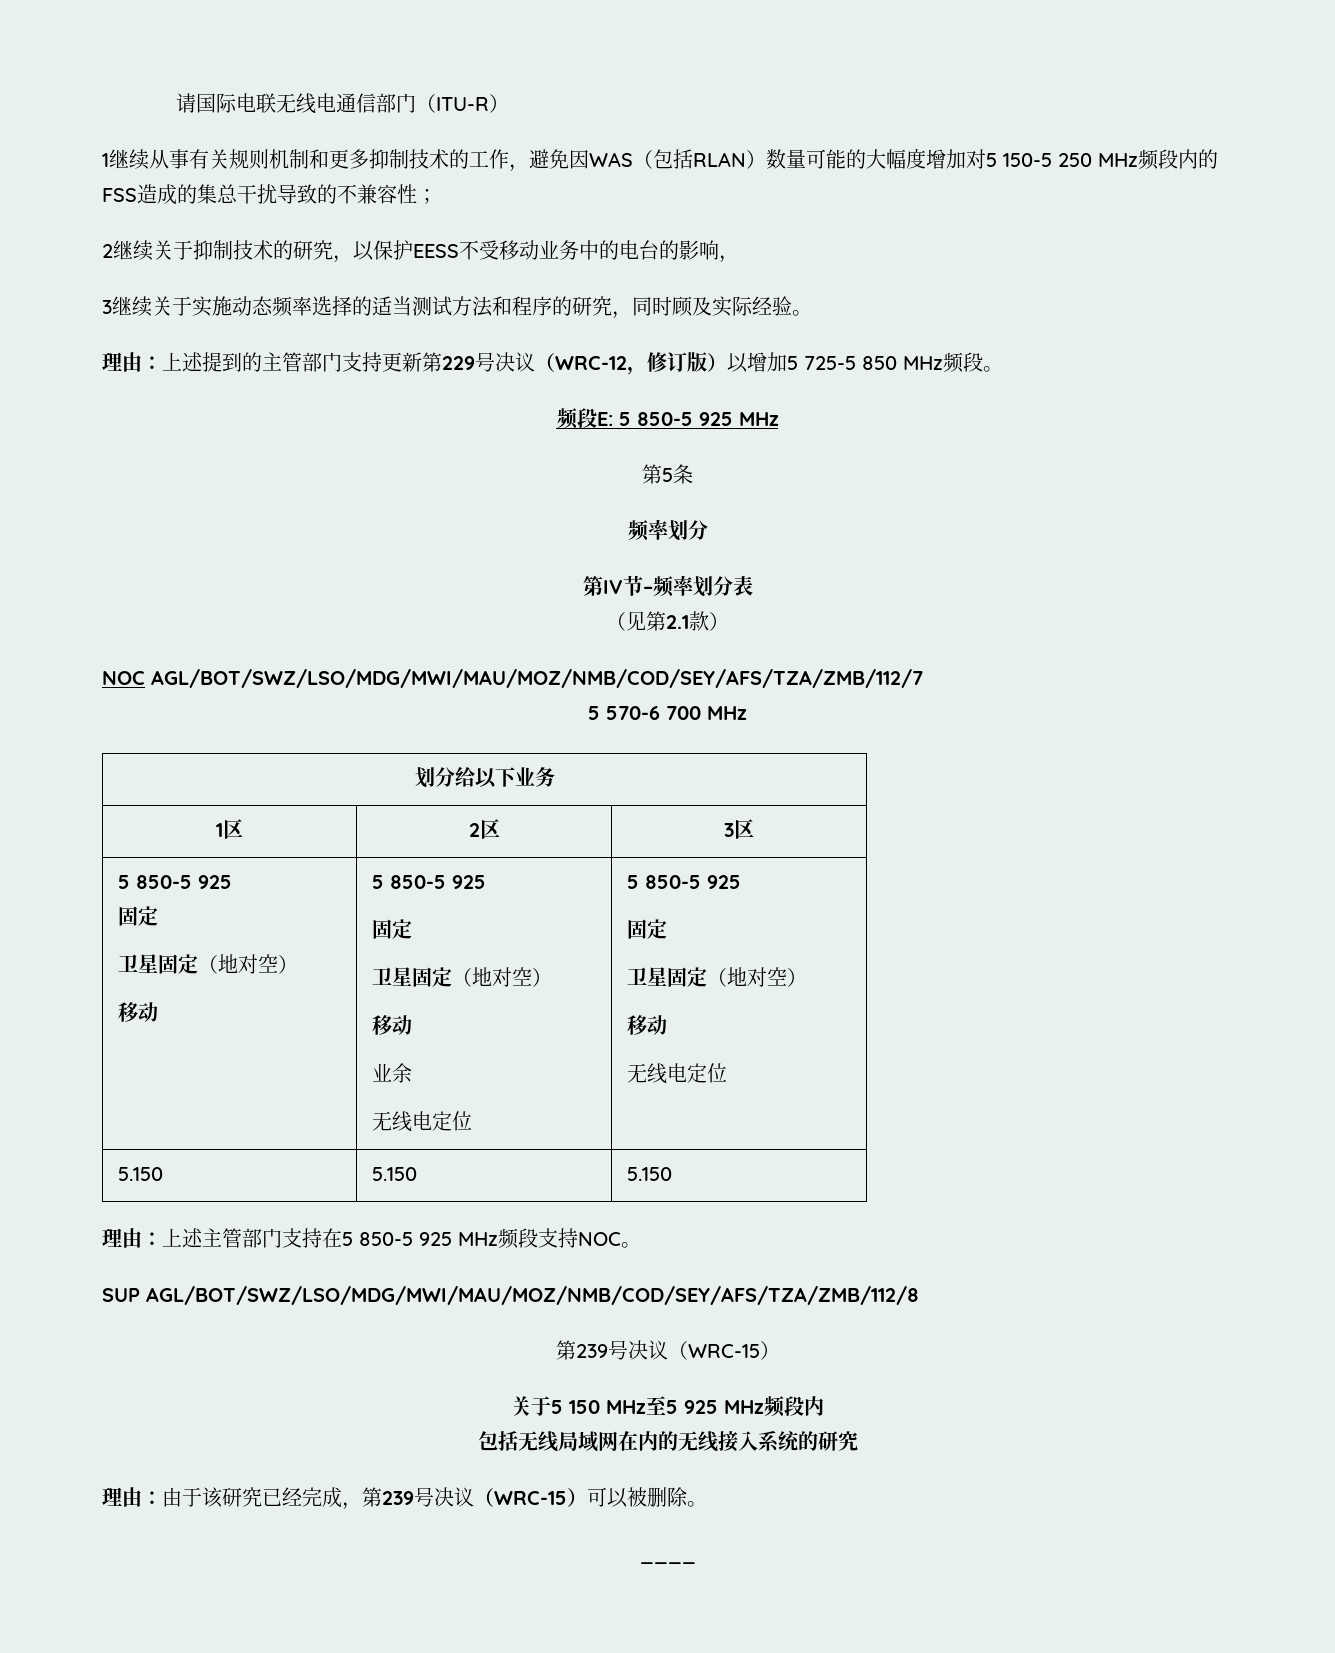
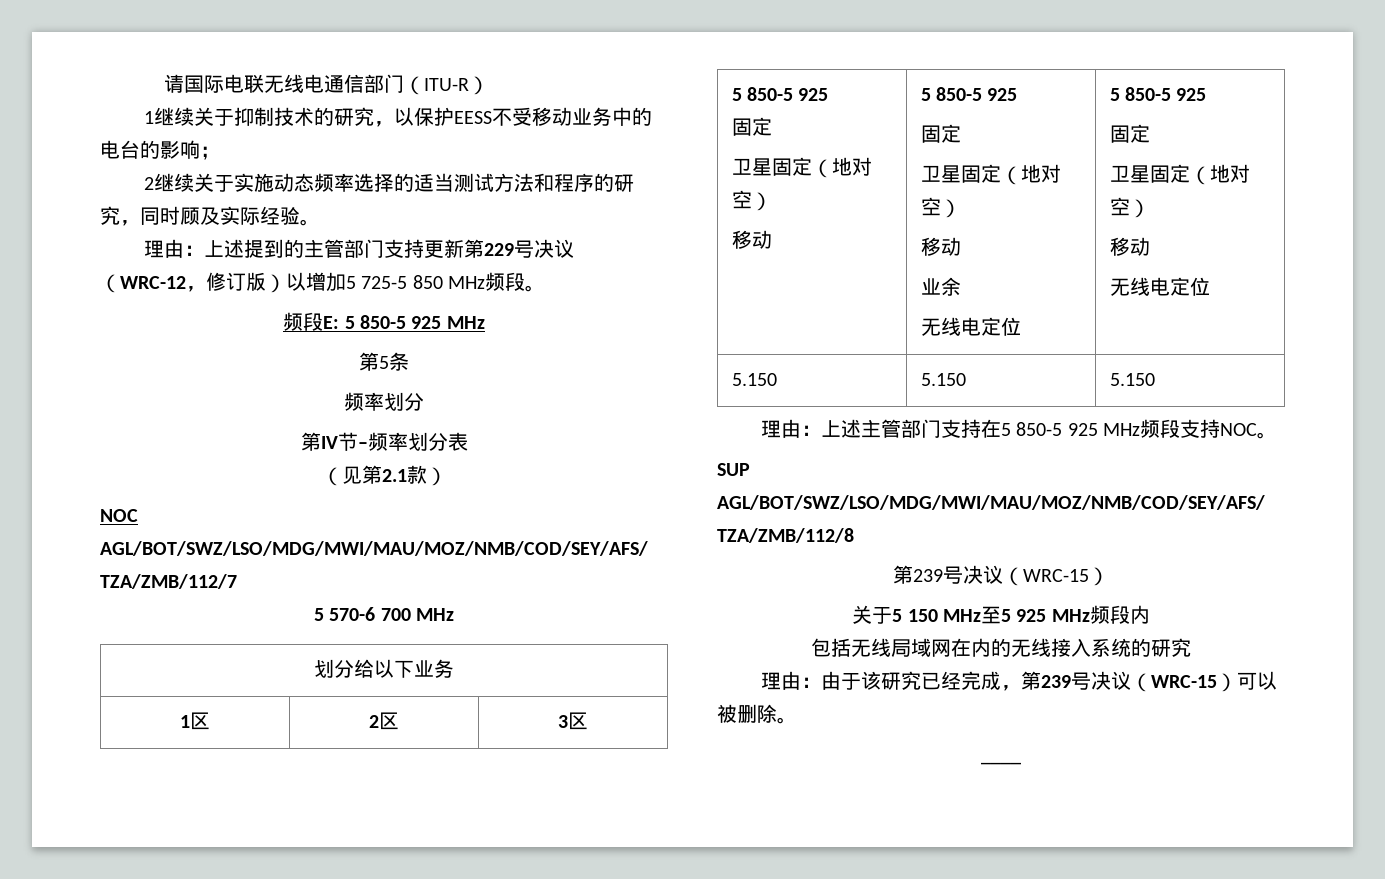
- 1继续从事有关规则机制和更多抑制技术的工作，避免因WAS（包括RLAN）数量可能的大幅度增加对5 150-5 250 MHz频段内的FSS造成的集总干扰导致的不兼容性；
- 2继续关于抑制技术的研究，以保护EESS不受移动业务中的电台的影响，
- 3继续关于实施动态频率选择的适当测试方法和程序的研究，同时顾及实际经验。
+ 1继续关于抑制技术的研究，以保护EESS不受移动业务中的电台的影响；
+ 2继续关于实施动态频率选择的适当测试方法和程序的研究，同时顾及实际经验。

